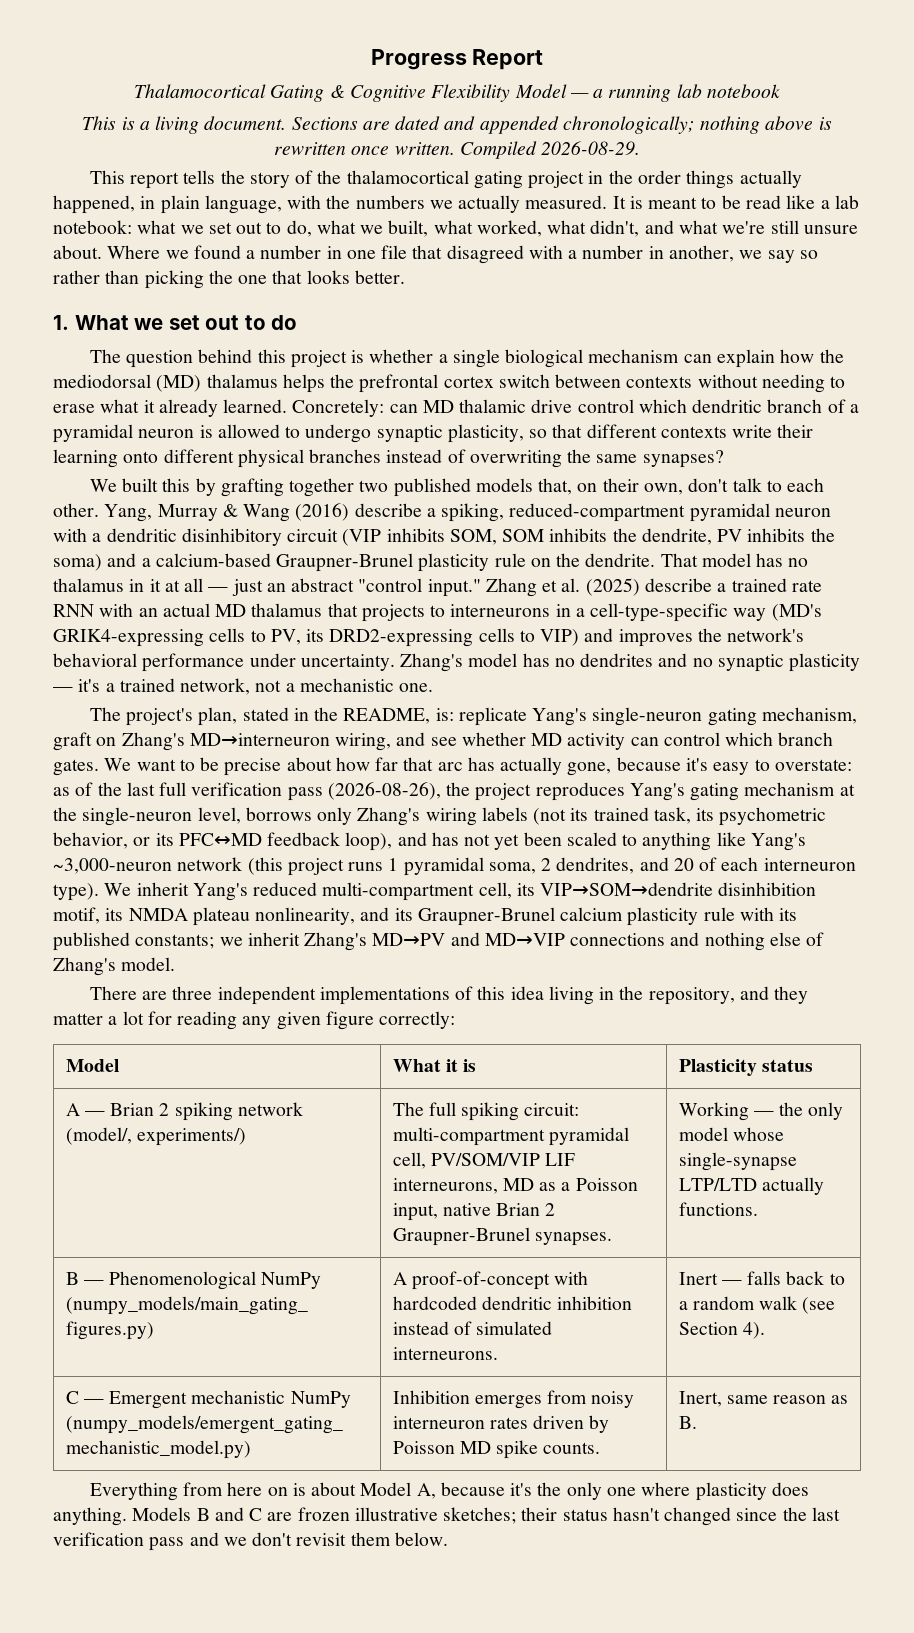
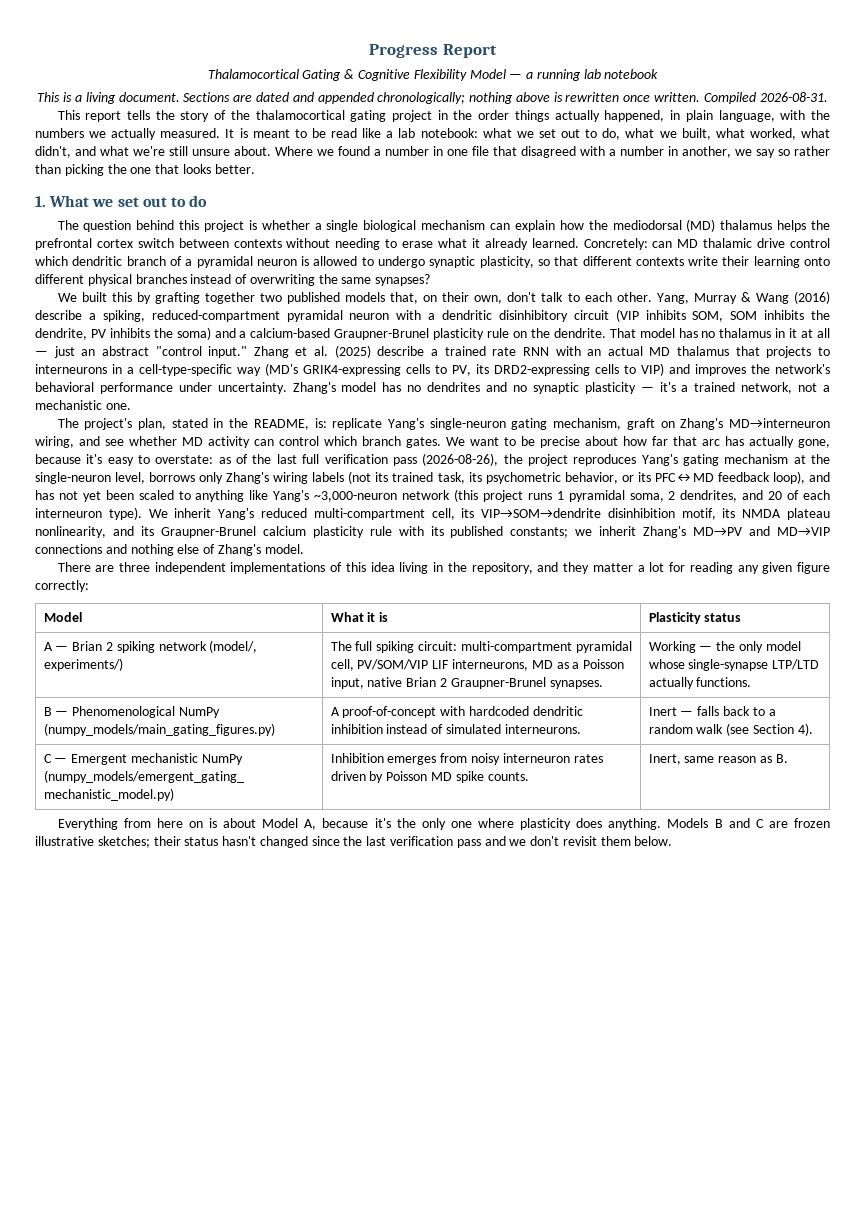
- Compiled 2026-08-29.
+ Compiled 2026-08-31.

